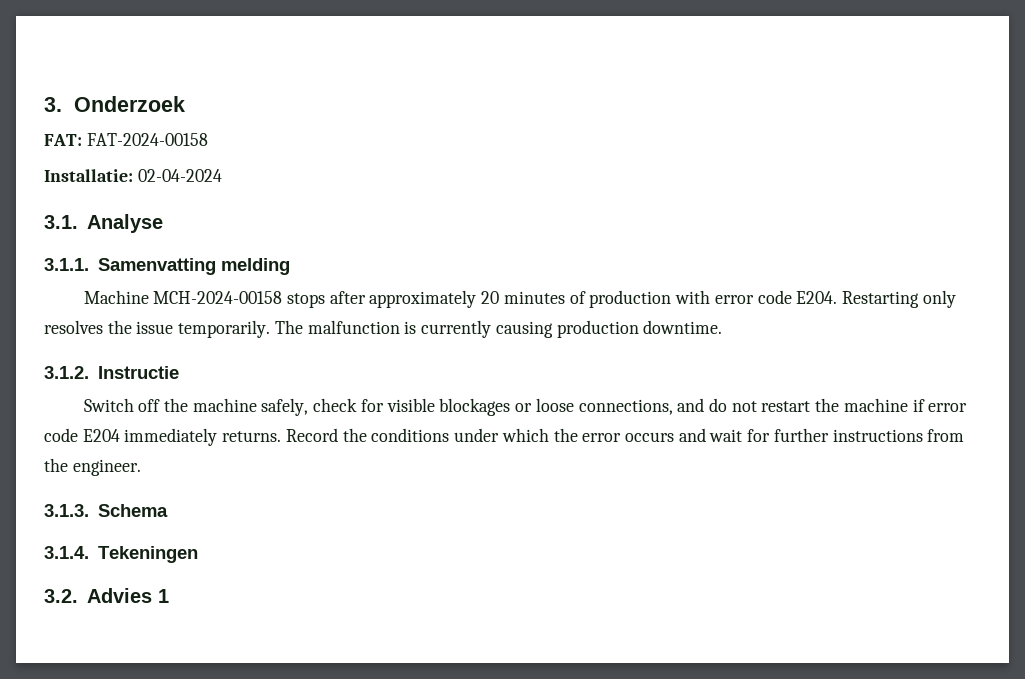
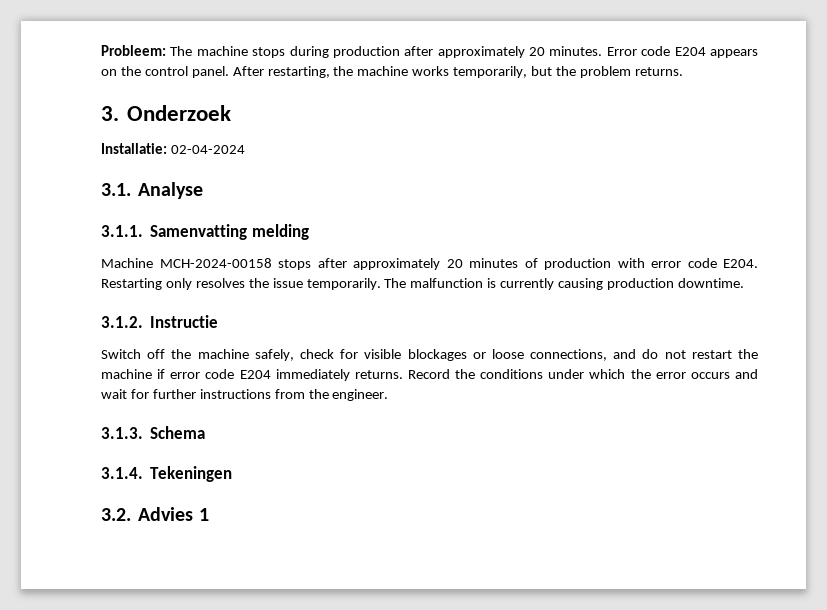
+ Probleem: The machine stops during production after approximately 20 minutes. Error code E204 appears on the control panel. After restarting, the machine works temporarily, but the problem returns.
- FAT: FAT-2024-00158

